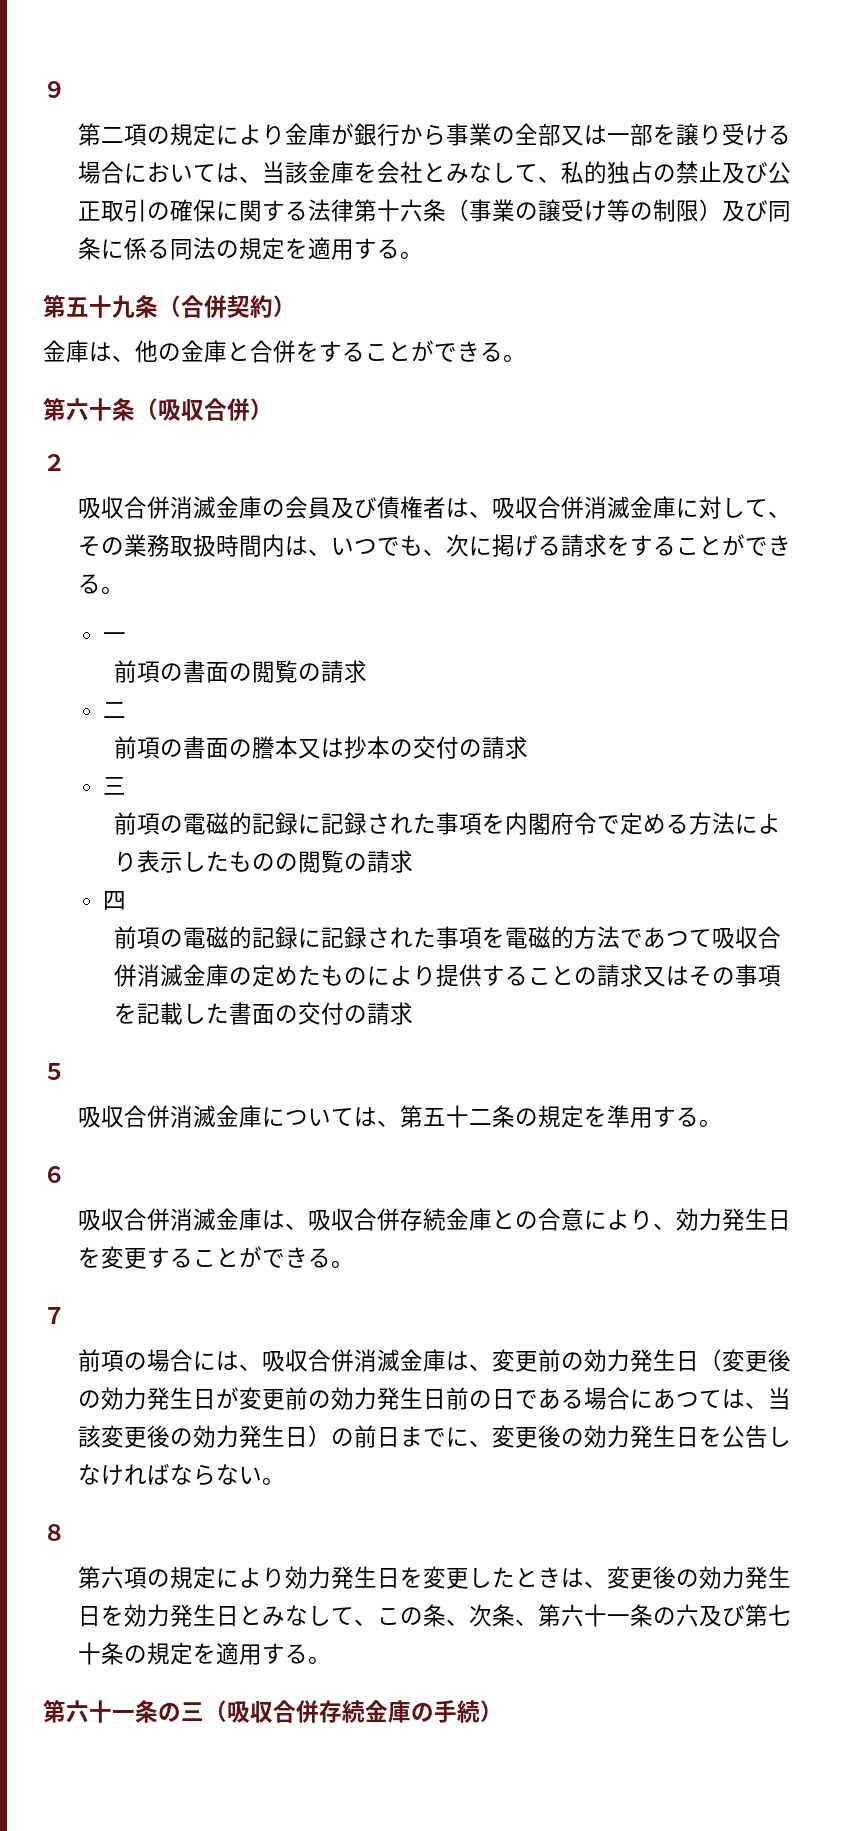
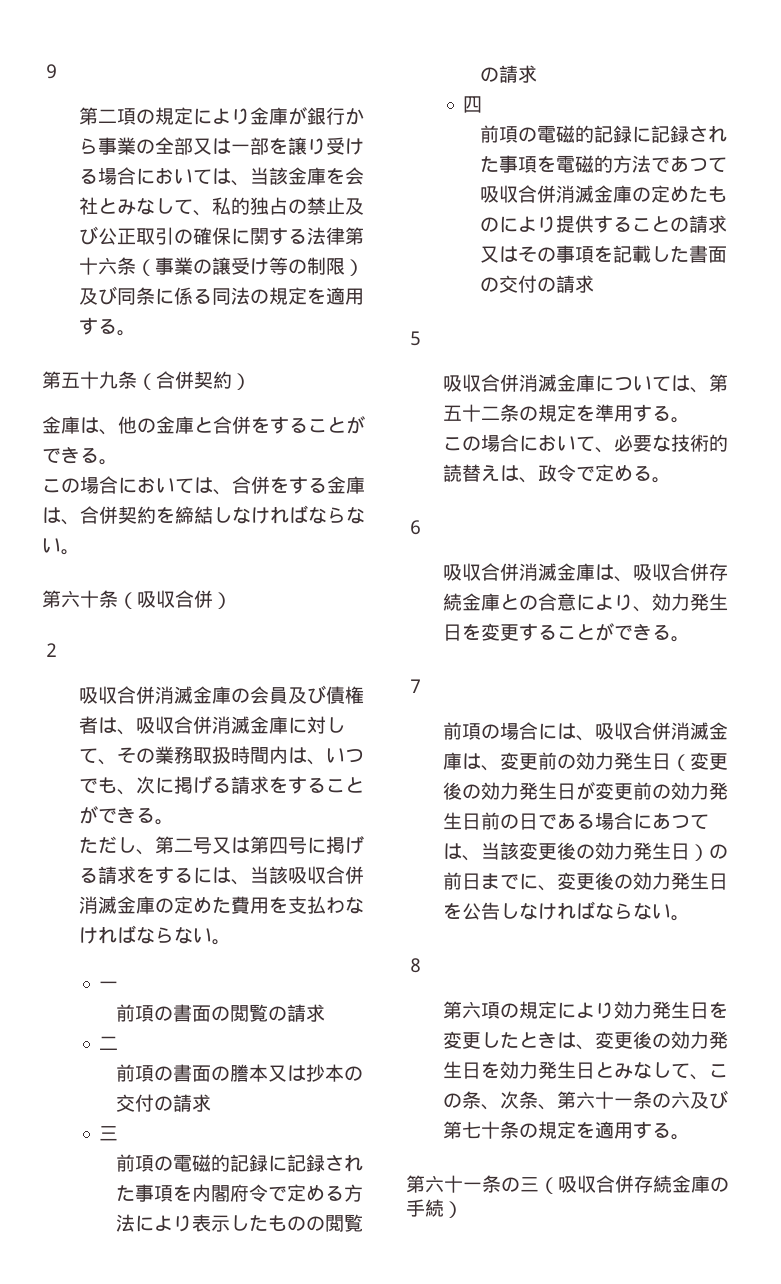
+ この場合においては、合併をする金庫は、合併契約を締結しなければならない。
+ ただし、第二号又は第四号に掲げる請求をするには、当該吸収合併消滅金庫の定めた費用を支払わなければならない。
+ この場合において、必要な技術的読替えは、政令で定める。

